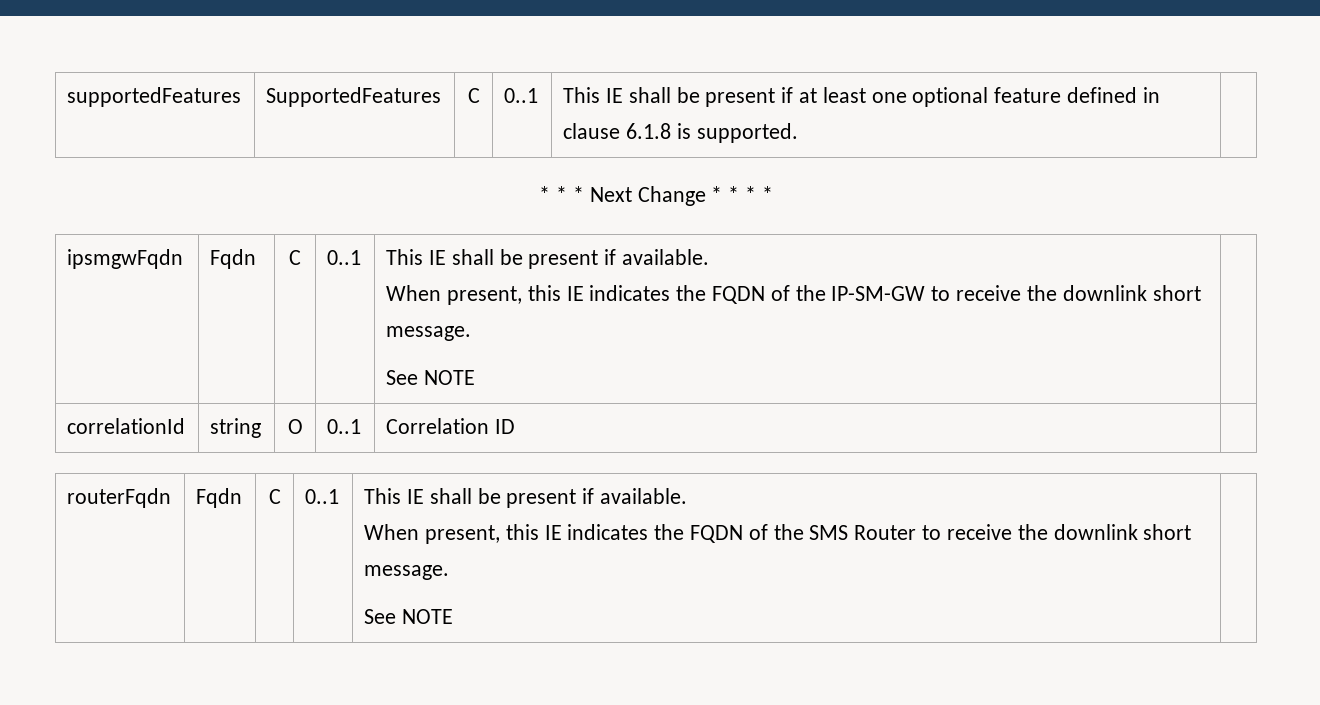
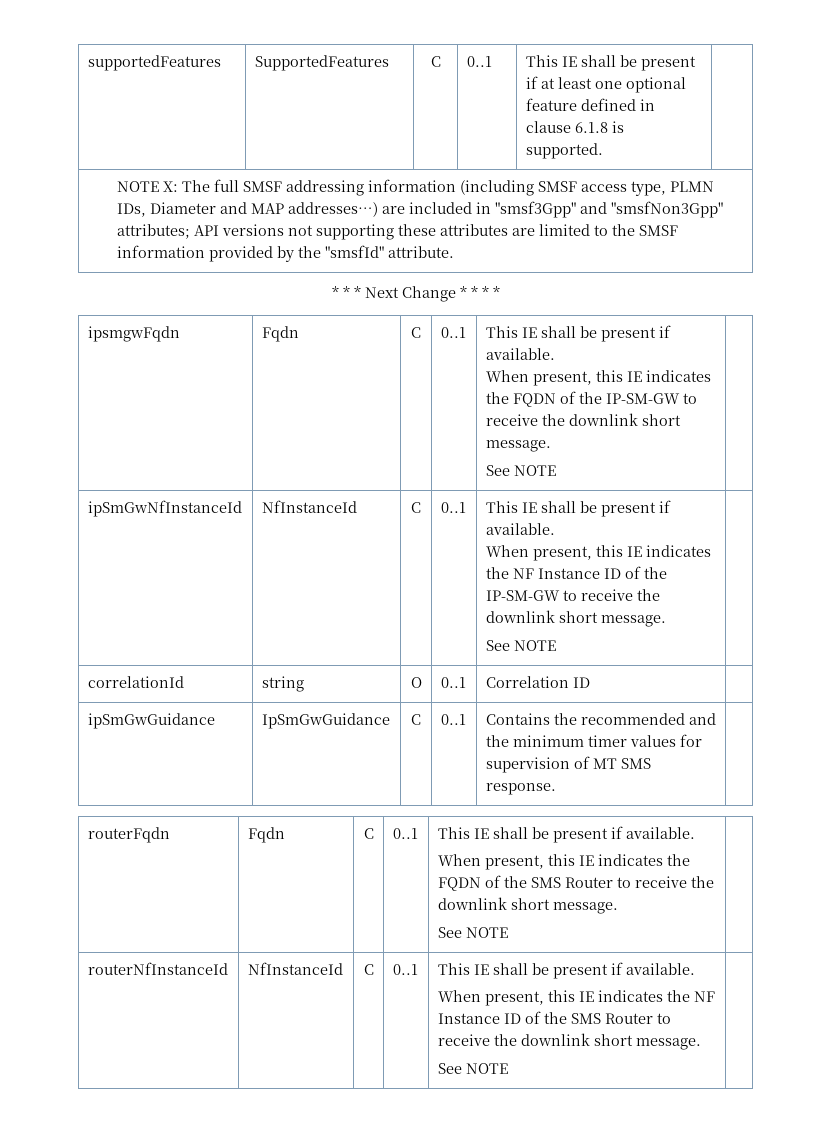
+ NOTE X: The full SMSF addressing information (including SMSF access type, PLMN IDs, Diameter and MAP addresses…) are included in "smsf3Gpp" and "smsfNon3Gpp" attributes; API versions not supporting these attributes are limited to the SMSF information provided by the "smsfId" attribute.
+ ipSmGwNfInstanceId | NfInstanceId | C | 0..1 | This IE shall be present if available.
+ When present, this IE indicates the NF Instance ID of the IP-SM-GW to receive the downlink short message.
+ See NOTE |
+ ipSmGwGuidance | IpSmGwGuidance | C | 0..1 | Contains the recommended and the minimum timer values for supervision of MT SMS response. |
+ routerNfInstanceId | NfInstanceId | C | 0..1 | This IE shall be present if available.
+ When present, this IE indicates the NF Instance ID of the SMS Router to receive the downlink short message.
+ See NOTE |

